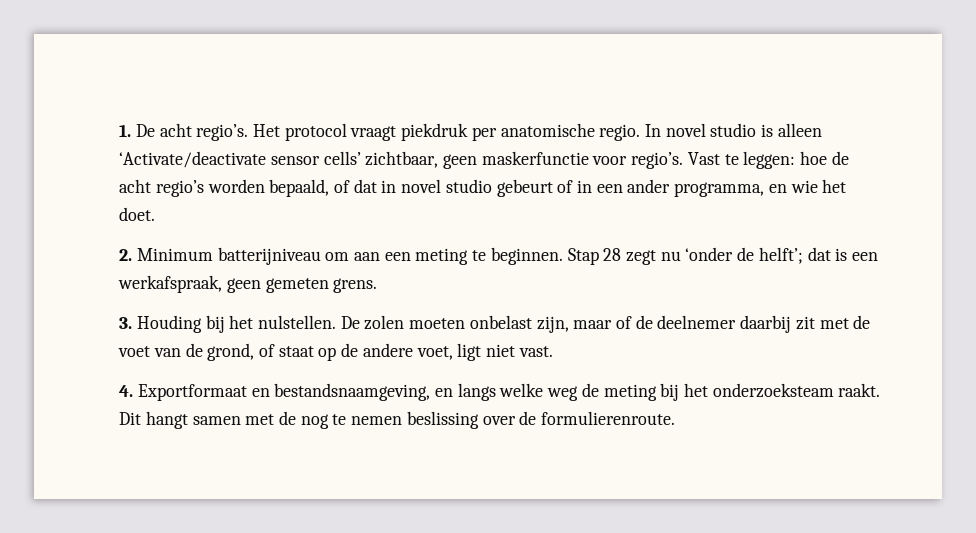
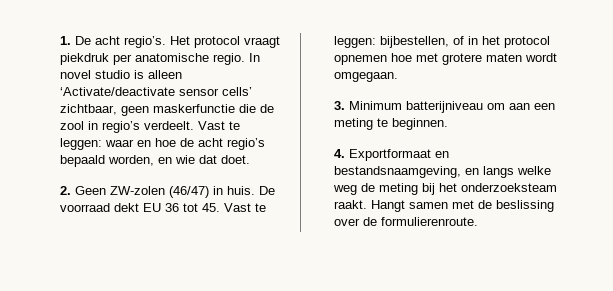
- In novel studio is alleen ‘Activate/deactivate sensor cells’ zichtbaar, geen maskerfunctie voor regio’s. Vast te leggen: hoe de acht regio’s worden bepaald, of dat in novel studio gebeurt of in een ander programma, en wie het doet.
+ In novel studio is alleen ‘Activate/deactivate sensor cells’ zichtbaar, geen maskerfunctie die de zool in regio’s verdeelt. Vast te leggen: waar en hoe de acht regio’s bepaald worden, en wie dat doet.
- 2. Minimum batterijniveau om aan een meting te beginnen. Stap 28 zegt nu ‘onder de helft’; dat is een werkafspraak, geen gemeten grens.
- 3. Houding bij het nulstellen. De zolen moeten onbelast zijn, maar of de deelnemer daarbij zit met de voet van de grond, of staat op de andere voet, ligt niet vast.
+ 2. Geen ZW-zolen (46/47) in huis. De voorraad dekt EU 36 tot 45. Vast te leggen: bijbestellen, of in het protocol opnemen hoe met grotere maten wordt omgegaan.
+ 3. Minimum batterijniveau om aan een meting te beginnen.
- Dit hangt samen met de nog te nemen beslissing over de formulierenroute.
+ Hangt samen met de beslissing over de formulierenroute.

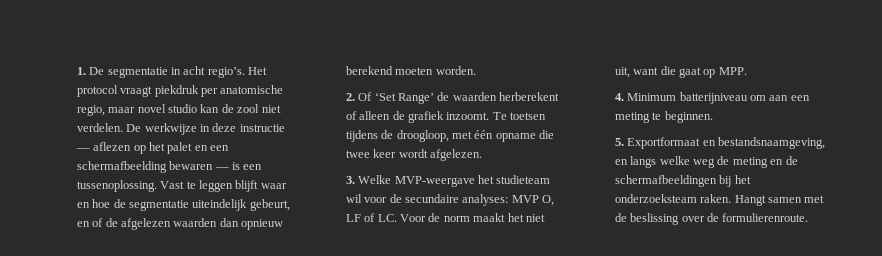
- 1. De acht regio’s.
+ 1. De segmentatie in acht regio’s.
- Het protocol vraagt piekdruk per anatomische regio. In novel studio is alleen ‘Activate/deactivate sensor cells’ zichtbaar, geen maskerfunctie die de zool in regio’s verdeelt. Vast te leggen: waar en hoe de acht regio’s bepaald worden, en wie dat doet.
- 2. Geen ZW-zolen (46/47) in huis. De voorraad dekt EU 36 tot 45. Vast te leggen: bijbestellen, of in het protocol opnemen hoe met grotere maten wordt omgegaan.
- 3. Minimum batterijniveau om aan een meting te beginnen.
+ Het protocol vraagt piekdruk per anatomische regio, maar novel studio kan de zool niet verdelen. De werkwijze in deze instructie — aflezen op het palet en een schermafbeelding bewaren — is een tussenoplossing. Vast te leggen blijft waar en hoe de segmentatie uiteindelijk gebeurt, en of de afgelezen waarden dan opnieuw berekend moeten worden.
+ 2. Of ‘Set Range’ de waarden herberekent of alleen de grafiek inzoomt. Te toetsen tijdens de droogloop, met één opname die twee keer wordt afgelezen.
+ 3. Welke MVP-weergave het studieteam wil voor de secundaire analyses: MVP O, LF of LC. Voor de norm maakt het niet uit, want die gaat op MPP.
+ 4. Minimum batterijniveau om aan een meting te beginnen.
- 4. Exportformaat en bestandsnaamgeving, en langs welke weg de meting bij het onderzoeksteam raakt.
+ 5. Exportformaat en bestandsnaamgeving, en langs welke weg de meting en de schermafbeeldingen bij het onderzoeksteam raken.

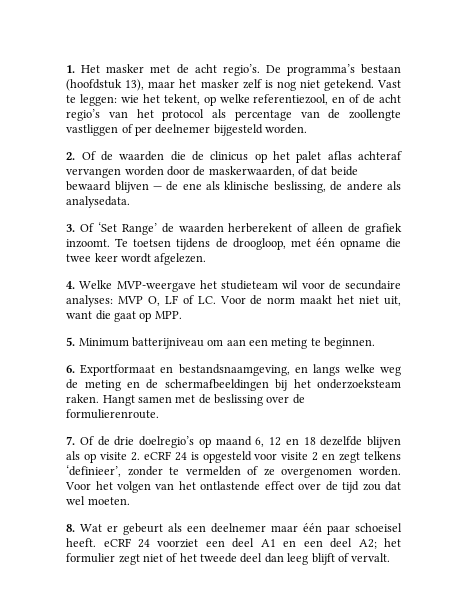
- 1. De segmentatie in acht regio’s. Het protocol vraagt piekdruk per anatomische regio, maar novel studio kan de zool niet verdelen. De werkwijze in deze instructie — aflezen op het palet en een schermafbeelding bewaren — is een tussenoplossing. Vast te leggen blijft waar en hoe de segmentatie uiteindelijk gebeurt, en of de afgelezen waarden dan opnieuw berekend moeten worden.
- 2. Of ‘Set Range’ de waarden herberekent of alleen de grafiek inzoomt.
+ 1. Het masker met de acht regio’s. De programma’s bestaan (hoofdstuk 13), maar het masker zelf is nog niet getekend. Vast te leggen: wie het tekent, op welke referentiezool, en of de acht regio’s van het protocol als percentage van de zoollengte vastliggen of per deelnemer bijgesteld worden.
+ 2. Of de waarden die de clinicus op het palet aflas achteraf vervangen worden door de maskerwaarden, of dat beide bewaard blijven — de ene als klinische beslissing, de andere als analysedata.
+ 3. Of ‘Set Range’ de waarden herberekent of alleen de grafiek inzoomt.
- 3. Welke MVP-weergave het studieteam wil voor de secundaire analyses: MVP O, LF of LC. Voor de norm maakt het niet uit, want die gaat op MPP.
+ 4. Welke MVP-weergave het studieteam wil voor de secundaire analyses: MVP O, LF of LC. Voor de norm maakt het niet uit, want die gaat op MPP.
- 4. Minimum batterijniveau om aan een meting te beginnen.
+ 5. Minimum batterijniveau om aan een meting te beginnen.
- 5. Exportformaat en bestandsnaamgeving, en langs welke weg de meting en de schermafbeeldingen bij het onderzoeksteam raken.
+ 6. Exportformaat en bestandsnaamgeving, en langs welke weg de meting en de schermafbeeldingen bij het onderzoeksteam raken.
+ 7. Of de drie doelregio’s op maand 6, 12 en 18 dezelfde blijven als op visite 2. eCRF 24 is opgesteld voor visite 2 en zegt telkens ‘definieer’, zonder te vermelden of ze overgenomen worden. Voor het volgen van het ontlastende effect over de tijd zou dat wel moeten.
+ 8. Wat er gebeurt als een deelnemer maar één paar schoeisel heeft. eCRF 24 voorziet een deel A1 en een deel A2; het formulier zegt niet of het tweede deel dan leeg blijft of vervalt.

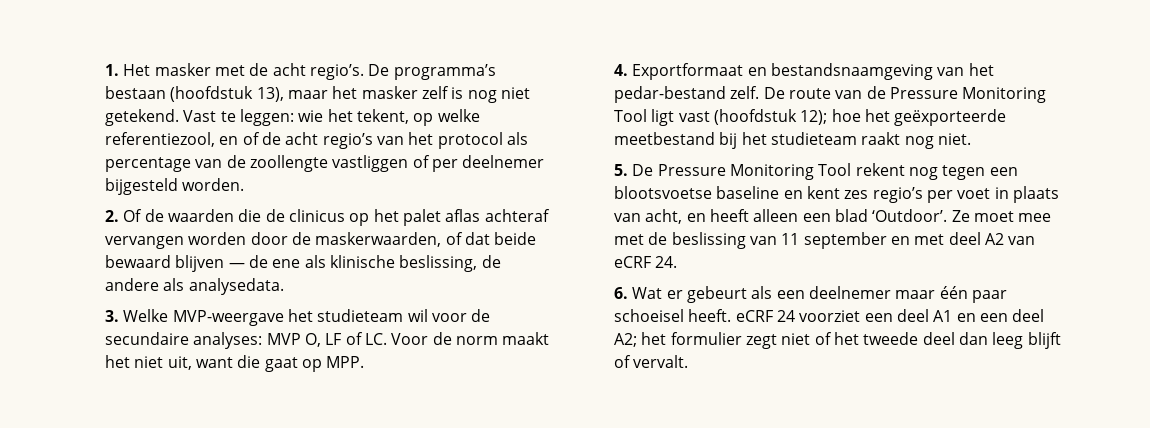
- 3. Of ‘Set Range’ de waarden herberekent of alleen de grafiek inzoomt. Te toetsen tijdens de droogloop, met één opname die twee keer wordt afgelezen.
- 4. Welke MVP-weergave het studieteam wil voor de secundaire analyses: MVP O, LF of LC. Voor de norm maakt het niet uit, want die gaat op MPP.
+ 3. Welke MVP-weergave het studieteam wil voor de secundaire analyses: MVP O, LF of LC. Voor de norm maakt het niet uit, want die gaat op MPP.
- 5. Minimum batterijniveau om aan een meting te beginnen.
- 6. Exportformaat en bestandsnaamgeving, en langs welke weg de meting en de schermafbeeldingen bij het onderzoeksteam raken. Hangt samen met de beslissing over de formulierenroute.
- 7. Of de drie doelregio’s op maand 6, 12 en 18 dezelfde blijven als op visite 2. eCRF 24 is opgesteld voor visite 2 en zegt telkens ‘definieer’, zonder te vermelden of ze overgenomen worden. Voor het volgen van het ontlastende effect over de tijd zou dat wel moeten.
- 8. Wat er gebeurt als een deelnemer maar één paar schoeisel heeft. eCRF 24 voorziet een deel A1 en een deel A2; het formulier zegt niet of het tweede deel dan leeg blijft of vervalt.
+ 4. Exportformaat en bestandsnaamgeving van het pedar-bestand zelf. De route van de Pressure Monitoring Tool ligt vast (hoofdstuk 12); hoe het geëxporteerde meetbestand bij het studieteam raakt nog niet.
+ 5. De Pressure Monitoring Tool rekent nog tegen een blootsvoetse baseline en kent zes regio’s per voet in plaats van acht, en heeft alleen een blad ‘Outdoor’. Ze moet mee met de beslissing van 11 september en met deel A2 van eCRF 24.
+ 6. Wat er gebeurt als een deelnemer maar één paar schoeisel heeft. eCRF 24 voorziet een deel A1 en een deel A2; het formulier zegt niet of het tweede deel dan leeg blijft of vervalt.

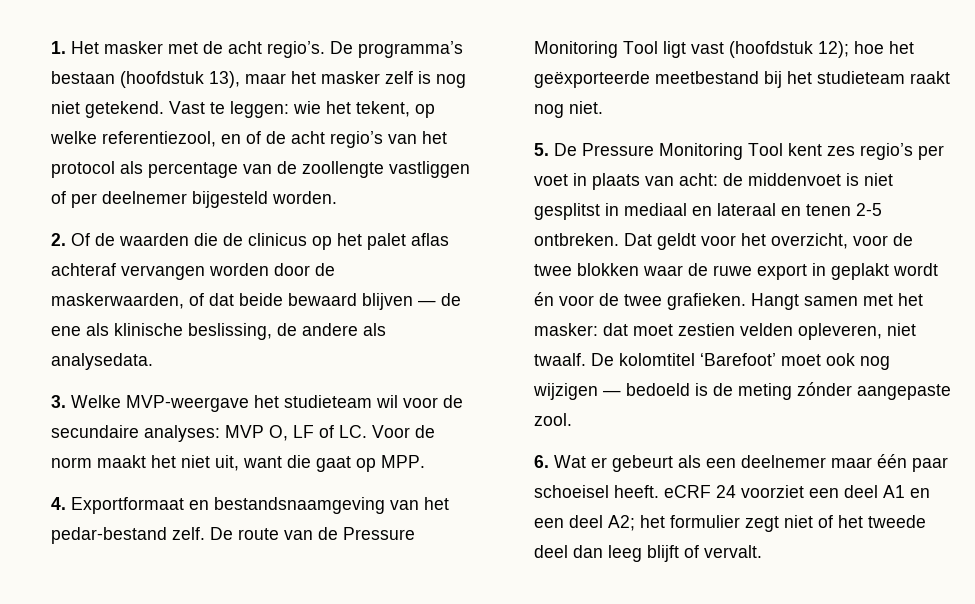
- 5. De Pressure Monitoring Tool rekent nog tegen een blootsvoetse baseline en kent zes regio’s per voet in plaats van acht, en heeft alleen een blad ‘Outdoor’. Ze moet mee met de beslissing van 11 september en met deel A2 van eCRF 24.
+ 5. De Pressure Monitoring Tool kent zes regio’s per voet in plaats van acht: de middenvoet is niet gesplitst in mediaal en lateraal en tenen 2-5 ontbreken. Dat geldt voor het overzicht, voor de twee blokken waar de ruwe export in geplakt wordt én voor de twee grafieken. Hangt samen met het masker: dat moet zestien velden opleveren, niet twaalf. De kolomtitel ‘Barefoot’ moet ook nog wijzigen — bedoeld is de meting zónder aangepaste zool.

